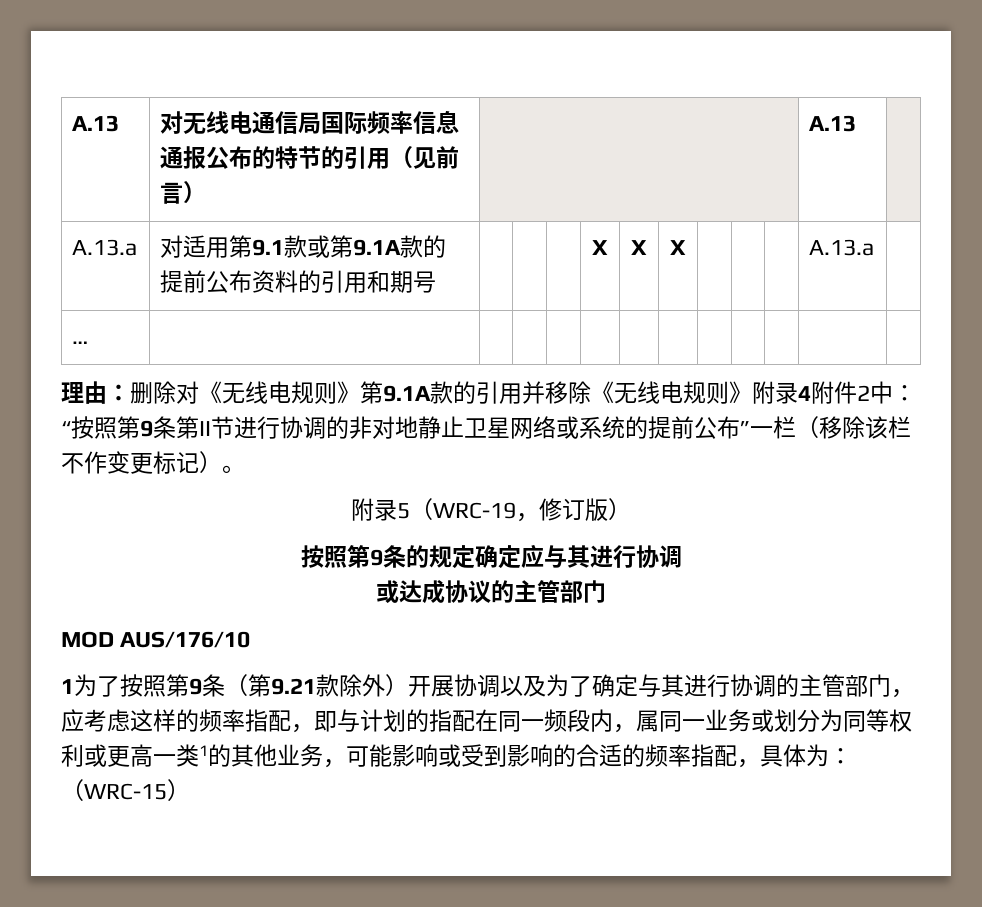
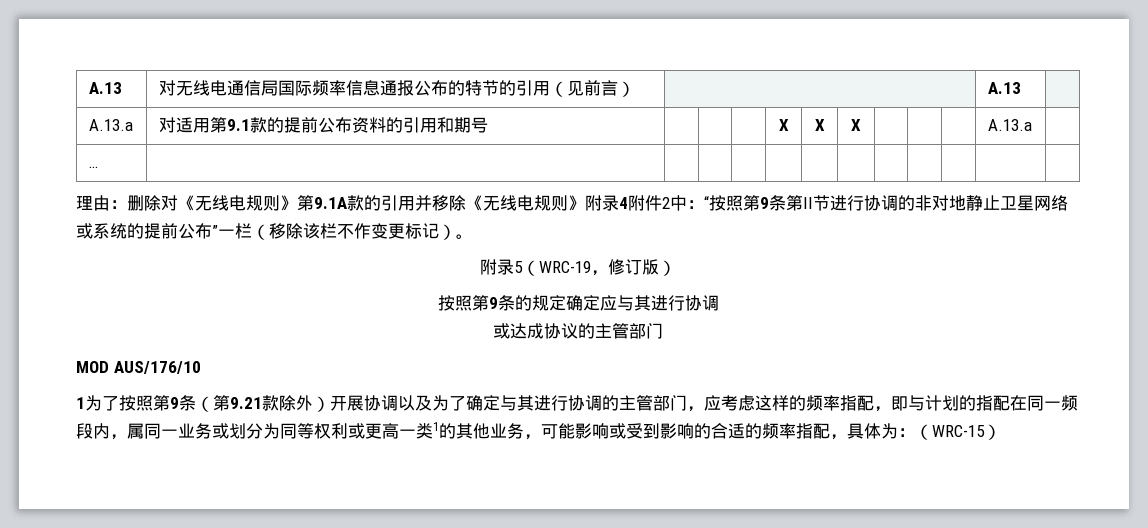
- A.13.a | 对适用第9.1款或第9.1A款的提前公布资料的引用和期号 | | | | X | X | X | | | | A.13.a |
+ A.13.a | 对适用第9.1款的提前公布资料的引用和期号 | | | | X | X | X | | | | A.13.a |

